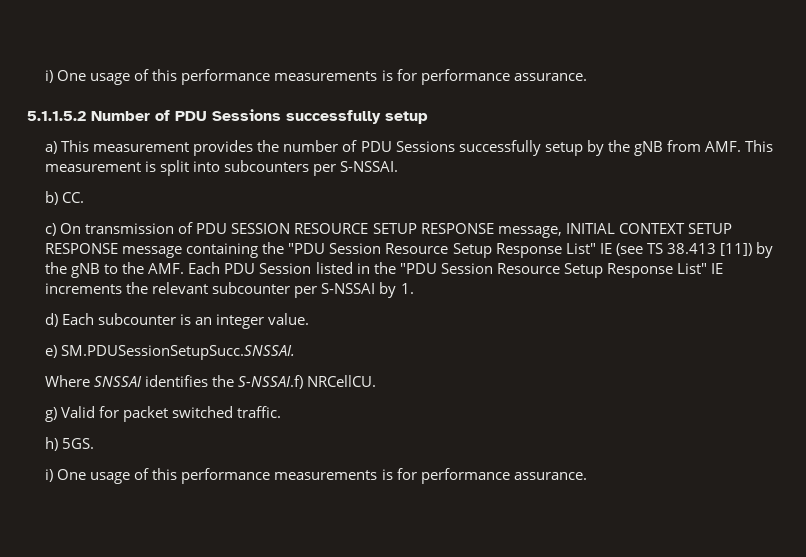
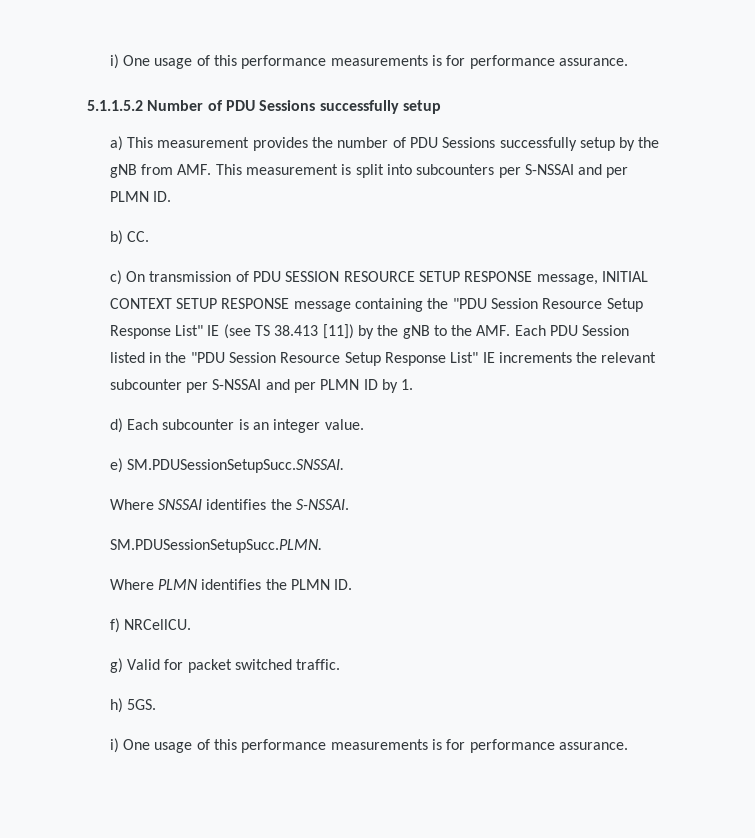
- a) This measurement provides the number of PDU Sessions successfully setup by the gNB from AMF. This measurement is split into subcounters per S-NSSAI.
+ a) This measurement provides the number of PDU Sessions successfully setup by the gNB from AMF. This measurement is split into subcounters per S-NSSAI and per PLMN ID.
- c) On transmission of PDU SESSION RESOURCE SETUP RESPONSE message, INITIAL CONTEXT SETUP RESPONSE message containing the "PDU Session Resource Setup Response List" IE (see TS 38.413 [11]) by the gNB to the AMF. Each PDU Session listed in the "PDU Session Resource Setup Response List" IE increments the relevant subcounter per S-NSSAI by 1.
+ c) On transmission of PDU SESSION RESOURCE SETUP RESPONSE message, INITIAL CONTEXT SETUP RESPONSE message containing the "PDU Session Resource Setup Response List" IE (see TS 38.413 [11]) by the gNB to the AMF. Each PDU Session listed in the "PDU Session Resource Setup Response List" IE increments the relevant subcounter per S-NSSAI and per PLMN ID by 1.
- Where SNSSAI identifies the S-NSSAI.f) NRCellCU.
+ Where SNSSAI identifies the S-NSSAI.
+ SM.PDUSessionSetupSucc.PLMN.
+ Where PLMN identifies the PLMN ID.
+ f) NRCellCU.

